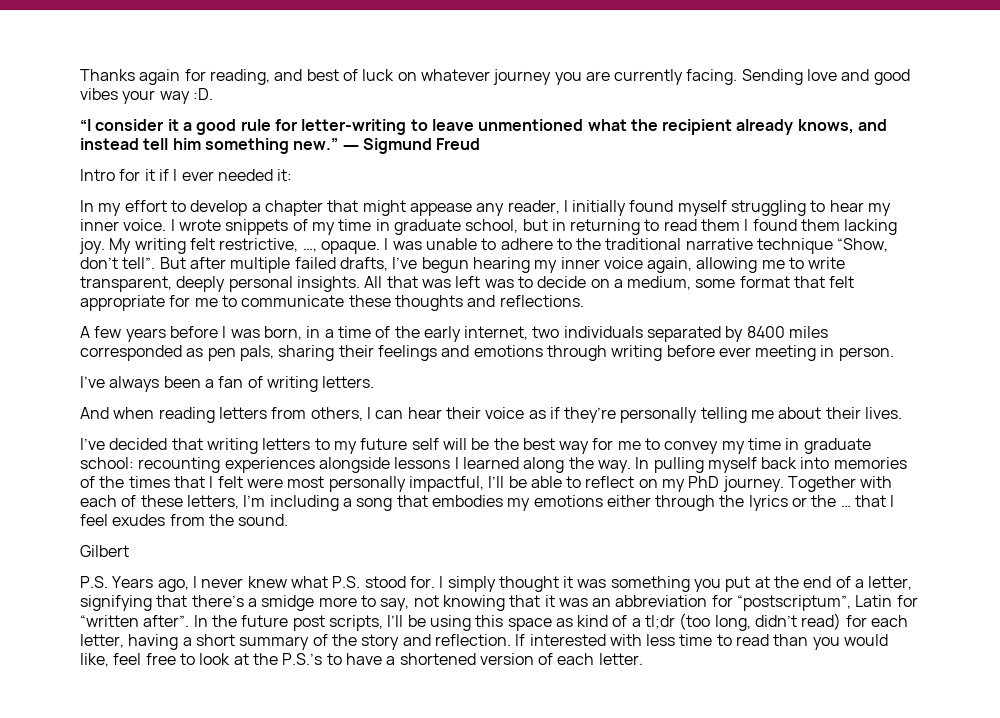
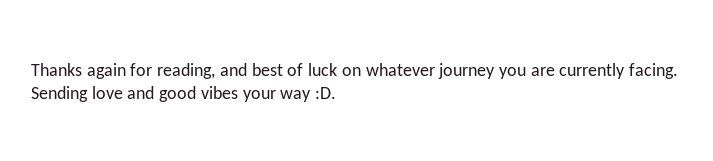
- “I consider it a good rule for letter-writing to leave unmentioned what the recipient already knows, and instead tell him something new.” ― Sigmund Freud
- Intro for it if I ever needed it:
- In my effort to develop a chapter that might appease any reader, I initially found myself struggling to hear my inner voice. I wrote snippets of my time in graduate school, but in returning to read them I found them lacking joy. My writing felt restrictive, …, opaque. I was unable to adhere to the traditional narrative technique “Show, don’t tell”. But after multiple failed drafts, I’ve begun hearing my inner voice again, allowing me to write transparent, deeply personal insights. All that was left was to decide on a medium, some format that felt appropriate for me to communicate these thoughts and reflections.
- A few years before I was born, in a time of the early internet, two individuals separated by 8400 miles corresponded as pen pals, sharing their feelings and emotions through writing before ever meeting in person.
- I’ve always been a fan of writing letters.
- And when reading letters from others, I can hear their voice as if they’re personally telling me about their lives.
- I’ve decided that writing letters to my future self will be the best way for me to convey my time in graduate school: recounting experiences alongside lessons I learned along the way. In pulling myself back into memories of the times that I felt were most personally impactful, I’ll be able to reflect on my PhD journey. Together with each of these letters, I’m including a song that embodies my emotions either through the lyrics or the … that I feel exudes from the sound.
- Gilbert
- P.S. Years ago, I never knew what P.S. stood for. I simply thought it was something you put at the end of a letter, signifying that there’s a smidge more to say, not knowing that it was an abbreviation for “postscriptum”, Latin for “written after”. In the future post scripts, I’ll be using this space as kind of a tl;dr (too long, didn’t read) for each letter, having a short summary of the story and reflection. If interested with less time to read than you would like, feel free to look at the P.S.’s to have a shortened version of each letter.

